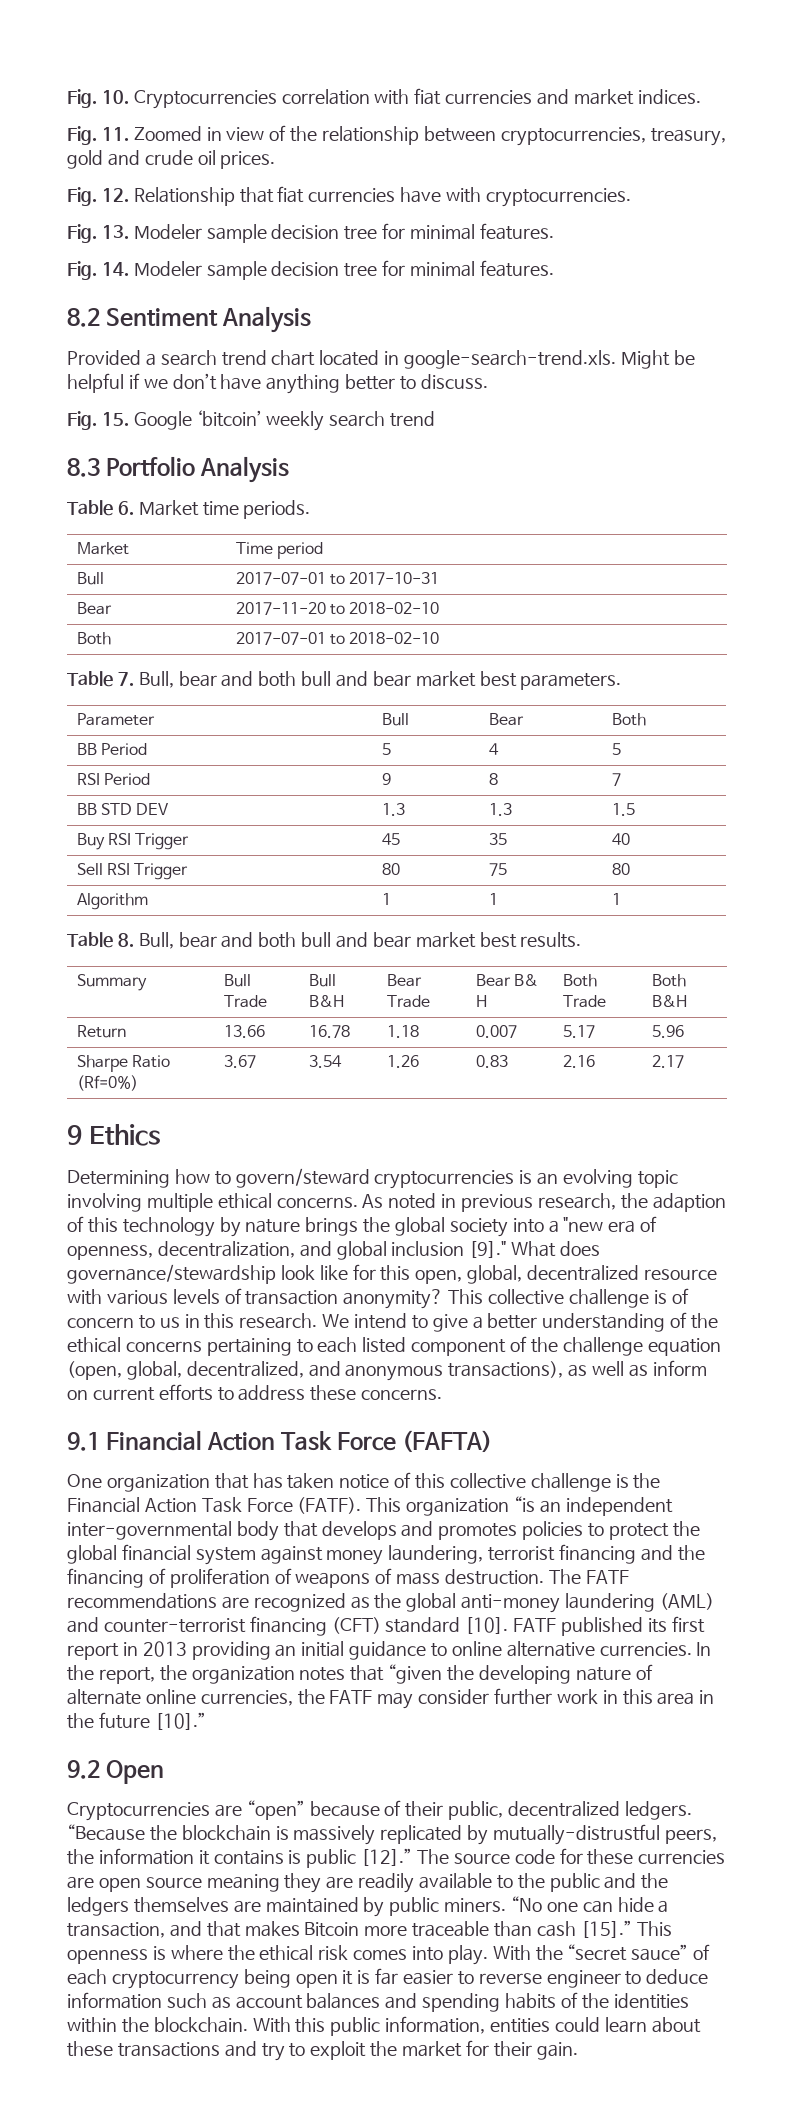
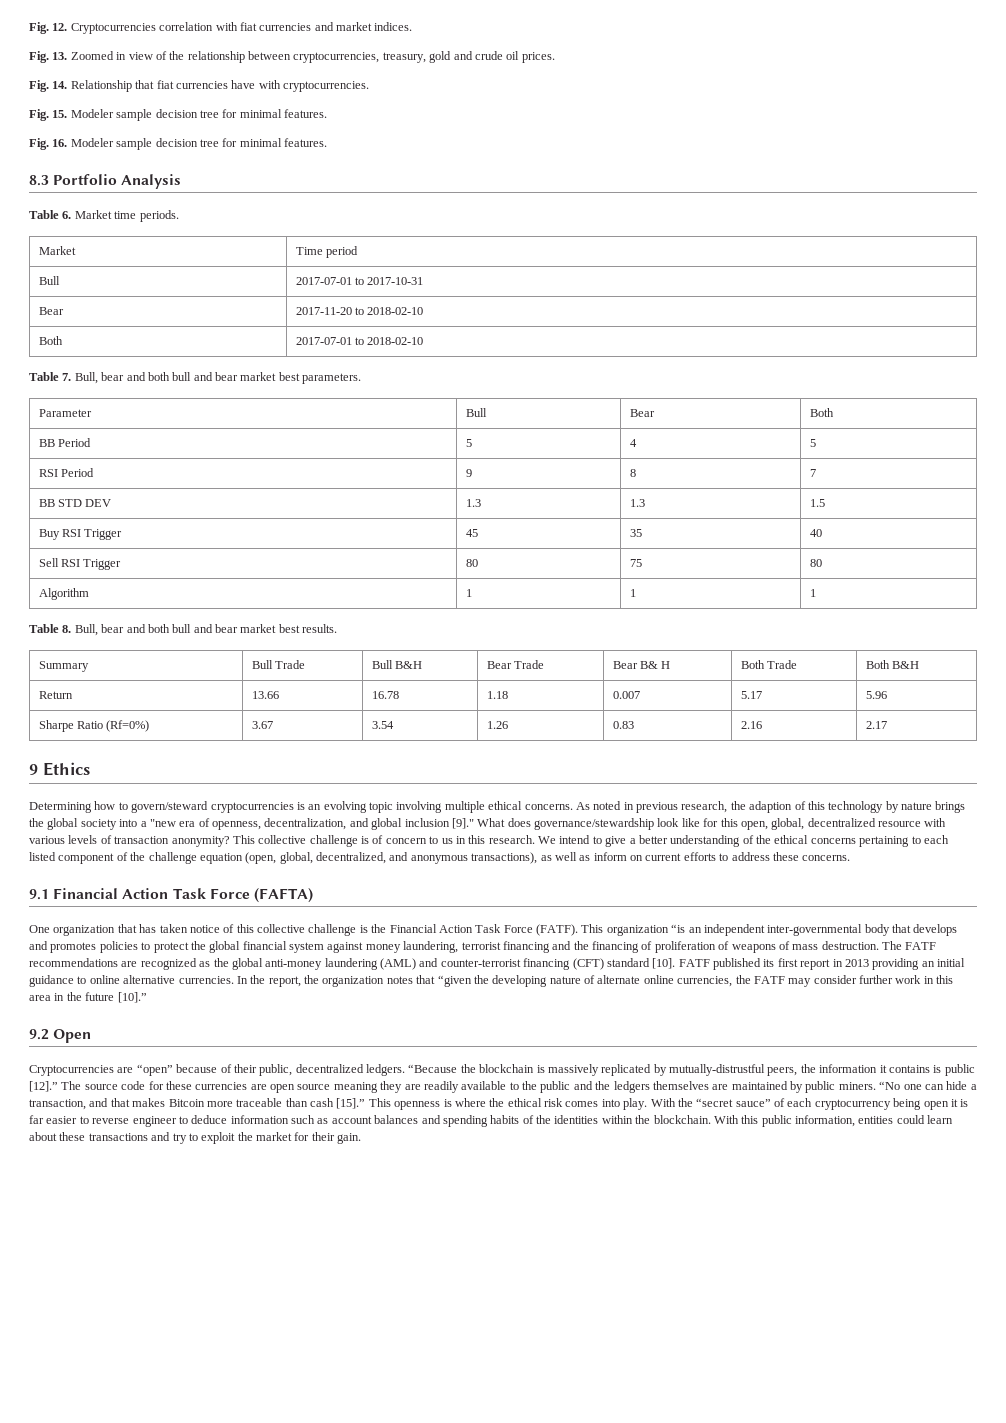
- Fig. 10. Cryptocurrencies correlation with fiat currencies and market indices.
+ Fig. 12. Cryptocurrencies correlation with fiat currencies and market indices.
- Fig. 11. Zoomed in view of the relationship between cryptocurrencies, treasury, gold and crude oil prices.
+ Fig. 13. Zoomed in view of the relationship between cryptocurrencies, treasury, gold and crude oil prices.
- Fig. 12. Relationship that fiat currencies have with cryptocurrencies.
+ Fig. 14. Relationship that fiat currencies have with cryptocurrencies.
- Fig. 13. Modeler sample decision tree for minimal features.
+ Fig. 15. Modeler sample decision tree for minimal features.
- Fig. 14. Modeler sample decision tree for minimal features.
- 8.2 Sentiment Analysis
- Provided a search trend chart located in google-search-trend.xls. Might be helpful if we don’t have anything better to discuss.
- Fig. 15. Google ‘bitcoin’ weekly search trend
+ Fig. 16. Modeler sample decision tree for minimal features.

